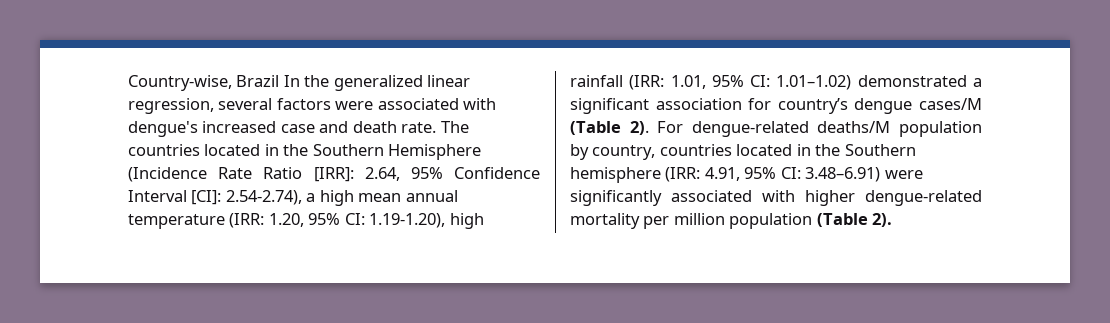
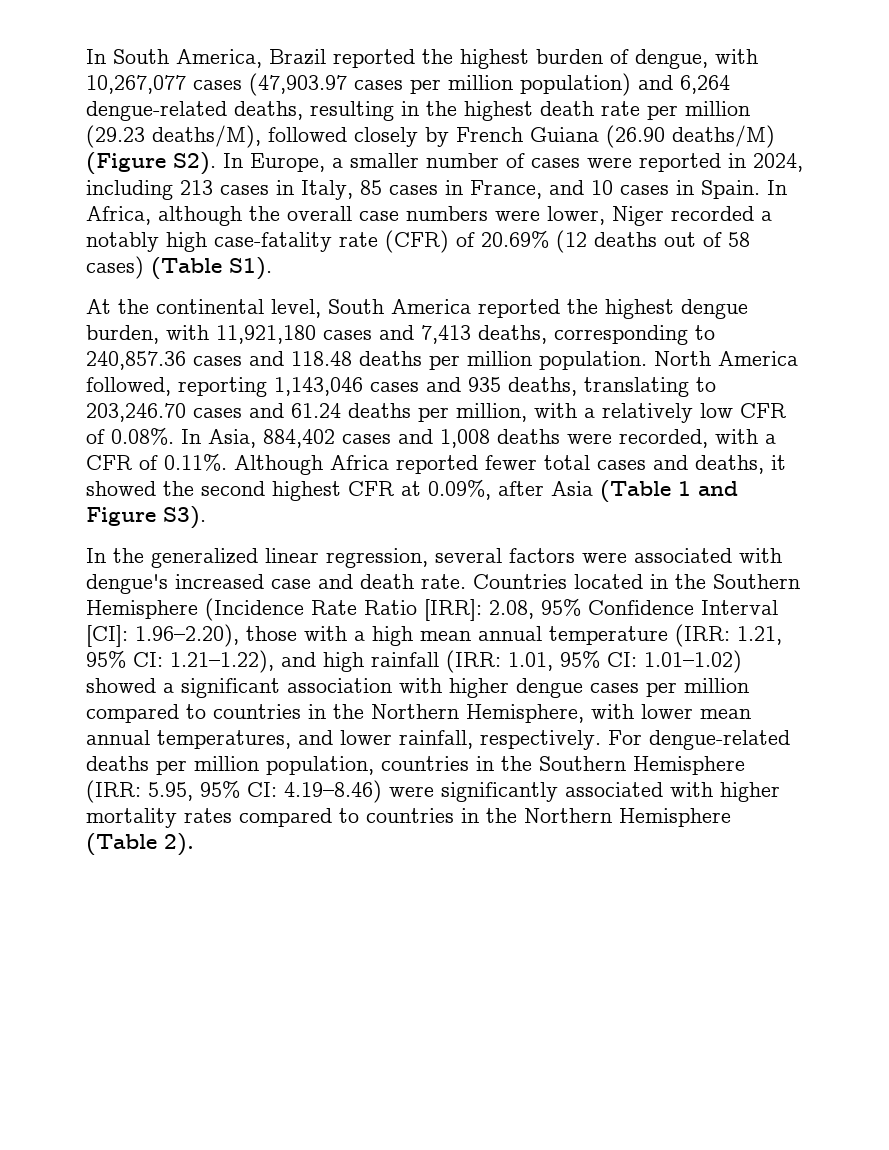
- Country-wise, Brazil In the generalized linear regression, several factors were associated with dengue's increased case and death rate.
+ In South America, Brazil reported the highest burden of dengue, with 10,267,077 cases (47,903.97 cases per million population) and 6,264 dengue-related deaths, resulting in the highest death rate per million (29.23 deaths/M), followed closely by French Guiana (26.90 deaths/M) (Figure S2). In Europe, a smaller number of cases were reported in 2024, including 213 cases in Italy, 85 cases in France, and 10 cases in Spain. In Africa, although the overall case numbers were lower, Niger recorded a notably high case-fatality rate (CFR) of 20.69% (12 deaths out of 58 cases) (Table S1).
+ At the continental level, South America reported the highest dengue burden, with 11,921,180 cases and 7,413 deaths, corresponding to 240,857.36 cases and 118.48 deaths per million population. North America followed, reporting 1,143,046 cases and 935 deaths, translating to 203,246.70 cases and 61.24 deaths per million, with a relatively low CFR of 0.08%. In Asia, 884,402 cases and 1,008 deaths were recorded, with a CFR of 0.11%. Although Africa reported fewer total cases and deaths, it showed the second highest CFR at 0.09%, after Asia (Table 1 and Figure S3).
+ In the generalized linear regression, several factors were associated with dengue's increased case and death rate.
- The countries located in the Southern Hemisphere (Incidence Rate Ratio [IRR]: 2.64, 95% Confidence Interval [CI]: 2.54-2.74), a high mean annual temperature (IRR: 1.20, 95% CI: 1.19-1.20), high rainfall (IRR: 1.01, 95% CI: 1.01–1.02) demonstrated a significant association for country’s dengue cases/M (Table 2). For dengue-related deaths/M population by country, countries located in the Southern hemisphere (IRR: 4.91, 95% CI: 3.48–6.91) were significantly associated with higher dengue-related mortality per million population (Table 2).
+ Countries located in the Southern Hemisphere (Incidence Rate Ratio [IRR]: 2.08, 95% Confidence Interval [CI]: 1.96–2.20), those with a high mean annual temperature (IRR: 1.21, 95% CI: 1.21–1.22), and high rainfall (IRR: 1.01, 95% CI: 1.01–1.02) showed a significant association with higher dengue cases per million compared to countries in the Northern Hemisphere, with lower mean annual temperatures, and lower rainfall, respectively. For dengue-related deaths per million population, countries in the Southern Hemisphere (IRR: 5.95, 95% CI: 4.19–8.46) were significantly associated with higher mortality rates compared to countries in the Northern Hemisphere (Table 2).

